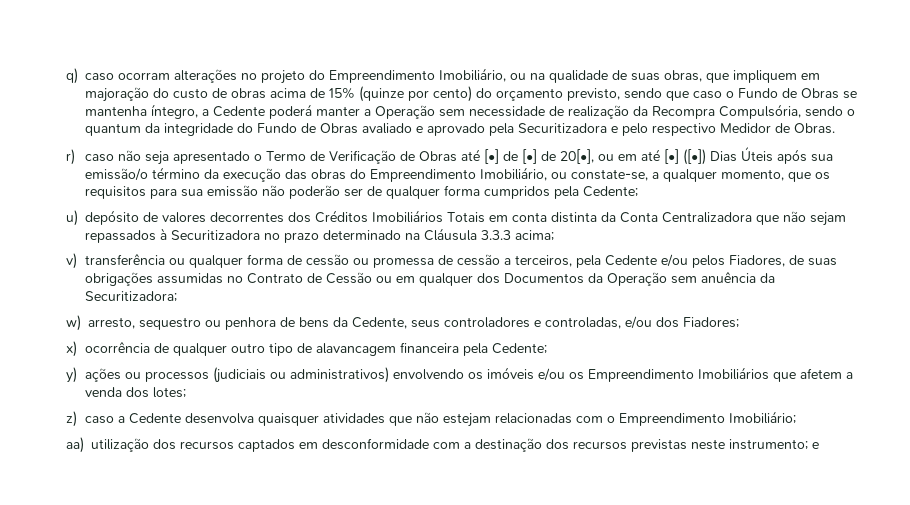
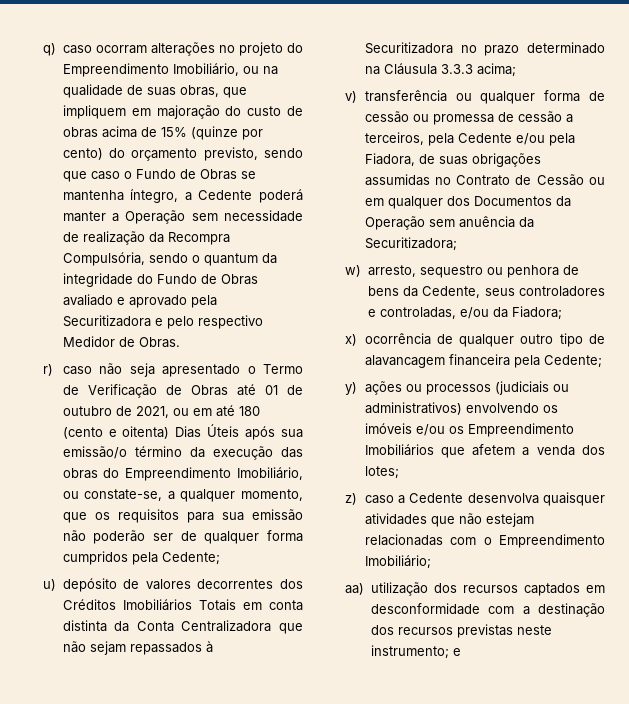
- r) caso não seja apresentado o Termo de Verificação de Obras até [•] de [•] de 20[•], ou em até [•] ([•]) Dias Úteis após sua emissão/o término da execução das obras do Empreendimento Imobiliário, ou constate-se, a qualquer momento, que os requisitos para sua emissão não poderão ser de qualquer forma cumpridos pela Cedente;
+ r) caso não seja apresentado o Termo de Verificação de Obras até 01 de outubro de 2021, ou em até 180 (cento e oitenta) Dias Úteis após sua emissão/o término da execução das obras do Empreendimento Imobiliário, ou constate-se, a qualquer momento, que os requisitos para sua emissão não poderão ser de qualquer forma cumpridos pela Cedente;
- v) transferência ou qualquer forma de cessão ou promessa de cessão a terceiros, pela Cedente e/ou pelos Fiadores, de suas obrigações assumidas no Contrato de Cessão ou em qualquer dos Documentos da Operação sem anuência da Securitizadora;
+ v) transferência ou qualquer forma de cessão ou promessa de cessão a terceiros, pela Cedente e/ou pela Fiadora, de suas obrigações assumidas no Contrato de Cessão ou em qualquer dos Documentos da Operação sem anuência da Securitizadora;
- w) arresto, sequestro ou penhora de bens da Cedente, seus controladores e controladas, e/ou dos Fiadores;
+ w) arresto, sequestro ou penhora de bens da Cedente, seus controladores e controladas, e/ou da Fiadora;

